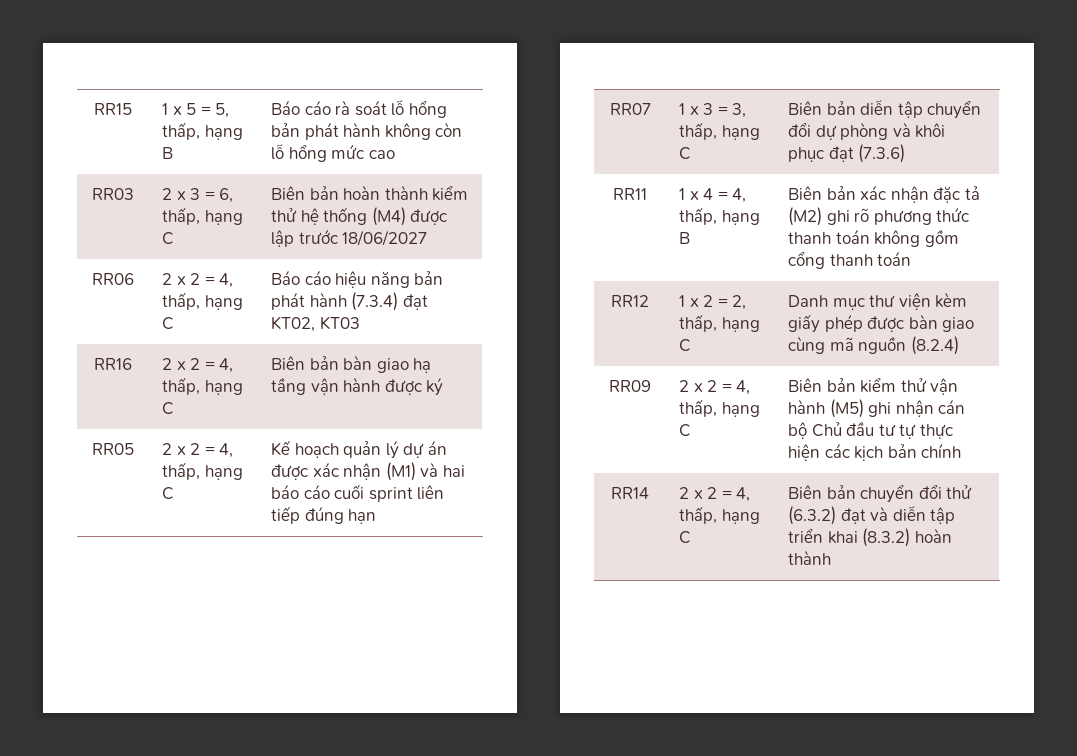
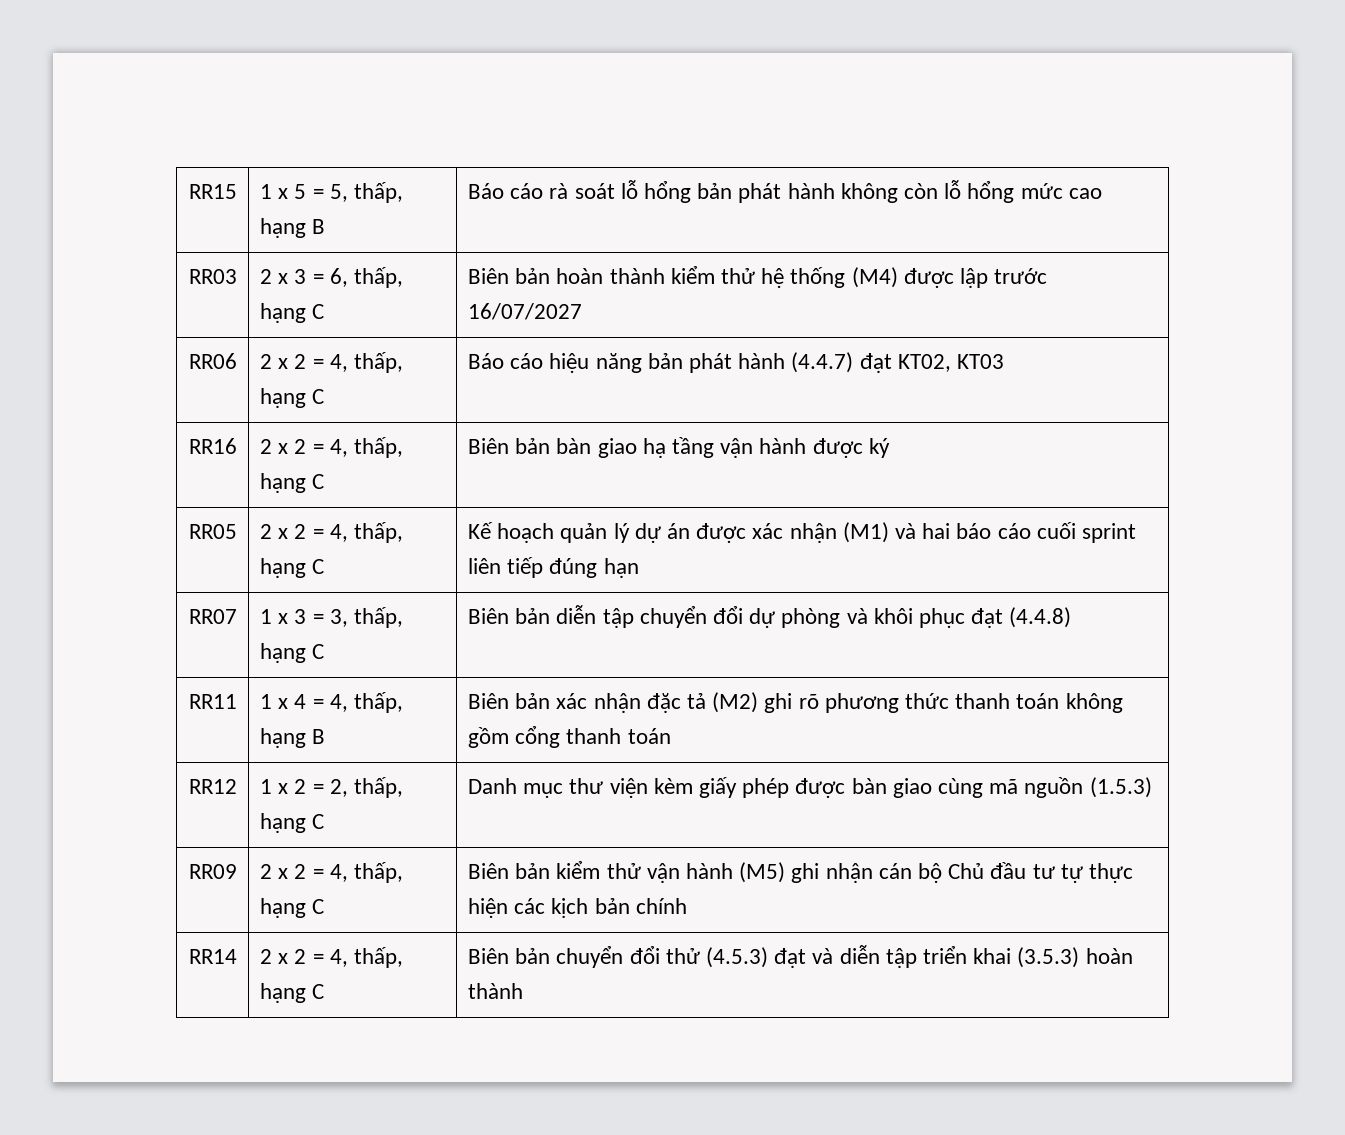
- RR03 | 2 x 3 = 6, thấp, hạng C | Biên bản hoàn thành kiểm thử hệ thống (M4) được lập trước 18/06/2027
+ RR03 | 2 x 3 = 6, thấp, hạng C | Biên bản hoàn thành kiểm thử hệ thống (M4) được lập trước 16/07/2027
- RR06 | 2 x 2 = 4, thấp, hạng C | Báo cáo hiệu năng bản phát hành (7.3.4) đạt KT02, KT03
+ RR06 | 2 x 2 = 4, thấp, hạng C | Báo cáo hiệu năng bản phát hành (4.4.7) đạt KT02, KT03
- RR07 | 1 x 3 = 3, thấp, hạng C | Biên bản diễn tập chuyển đổi dự phòng và khôi phục đạt (7.3.6)
+ RR07 | 1 x 3 = 3, thấp, hạng C | Biên bản diễn tập chuyển đổi dự phòng và khôi phục đạt (4.4.8)
- RR12 | 1 x 2 = 2, thấp, hạng C | Danh mục thư viện kèm giấy phép được bàn giao cùng mã nguồn (8.2.4)
+ RR12 | 1 x 2 = 2, thấp, hạng C | Danh mục thư viện kèm giấy phép được bàn giao cùng mã nguồn (1.5.3)
- RR14 | 2 x 2 = 4, thấp, hạng C | Biên bản chuyển đổi thử (6.3.2) đạt và diễn tập triển khai (8.3.2) hoàn thành
+ RR14 | 2 x 2 = 4, thấp, hạng C | Biên bản chuyển đổi thử (4.5.3) đạt và diễn tập triển khai (3.5.3) hoàn thành

